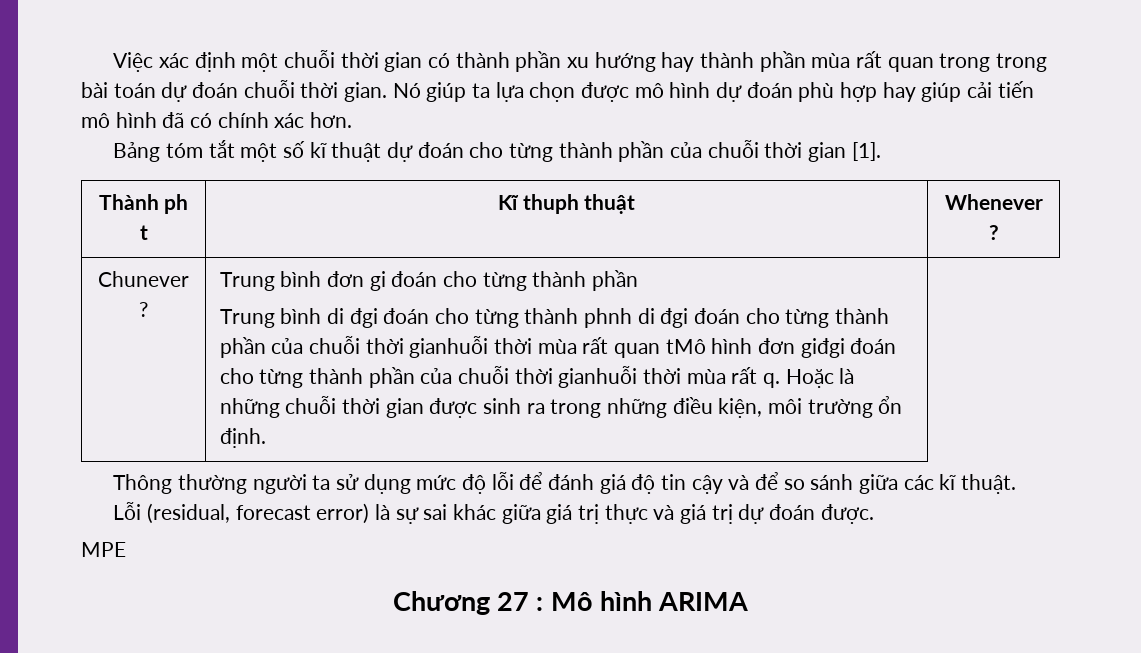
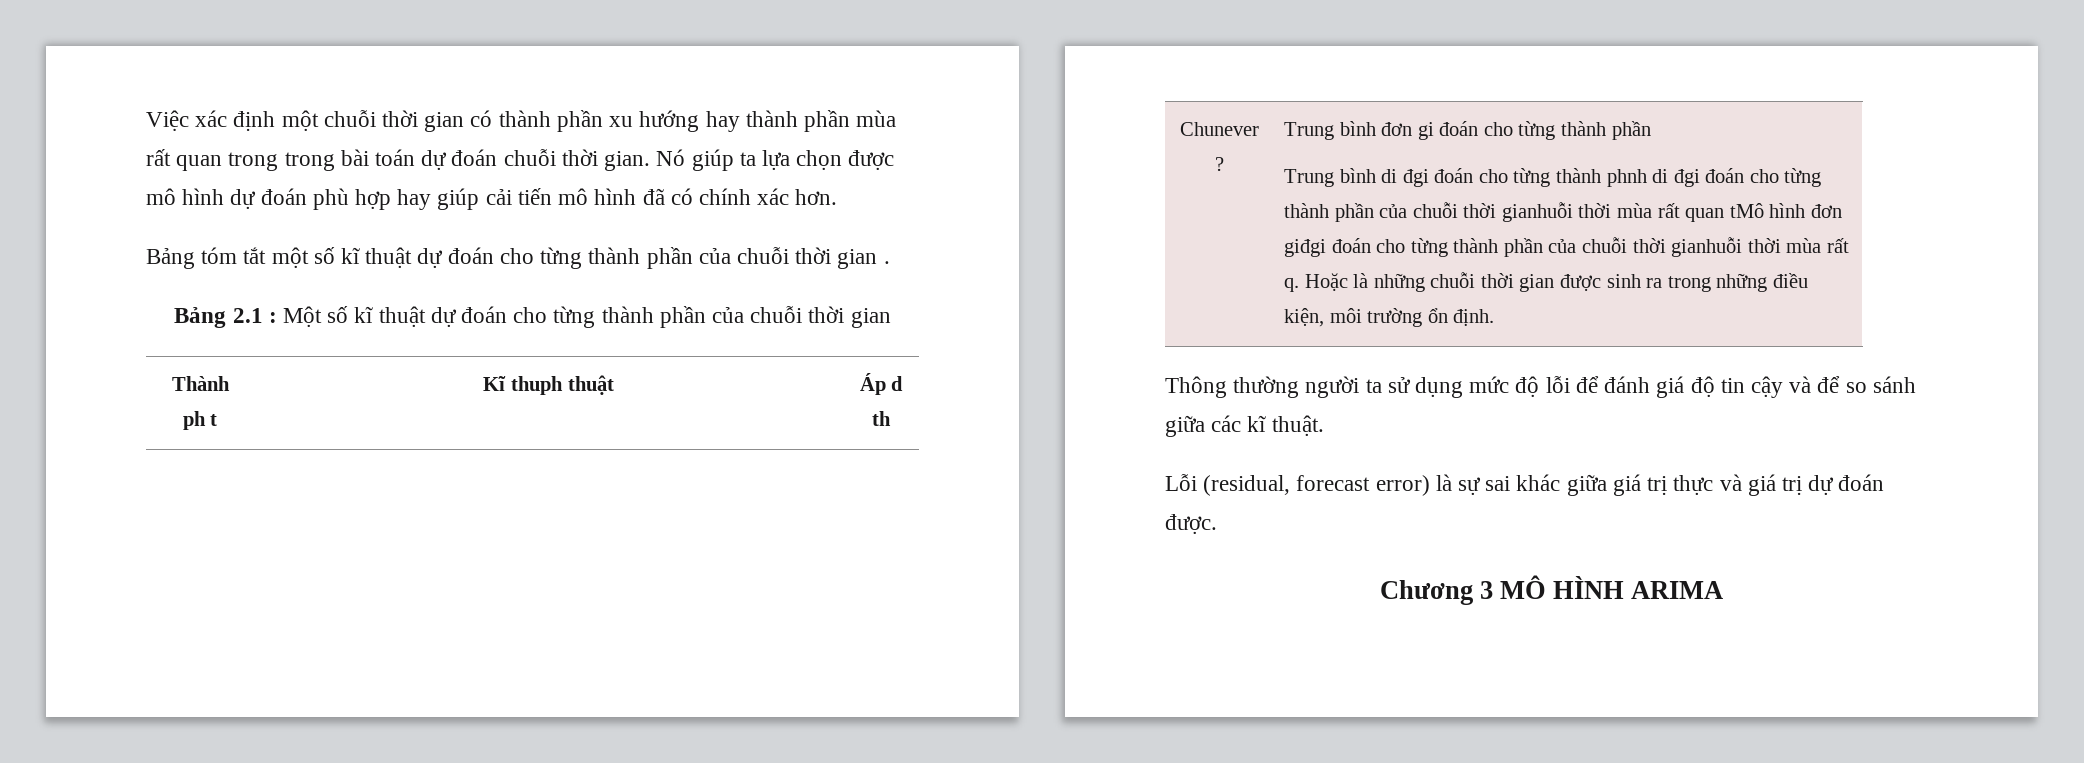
- Bảng tóm tắt một số kĩ thuật dự đoán cho từng thành phần của chuỗi thời gian [1].
+ Bảng tóm tắt một số kĩ thuật dự đoán cho từng thành phần của chuỗi thời gian .
+ Bảng 2.1 : Một số kĩ thuật dự đoán cho từng thành phần của chuỗi thời gian
- Thành ph t | Kĩ thuph thuật | Whenever ?
+ Thành ph t | Kĩ thuph thuật | Áp d th
- MPE
- Chương 27 : Mô hình ARIMA
+ Chương 3 MÔ HÌNH ARIMA

